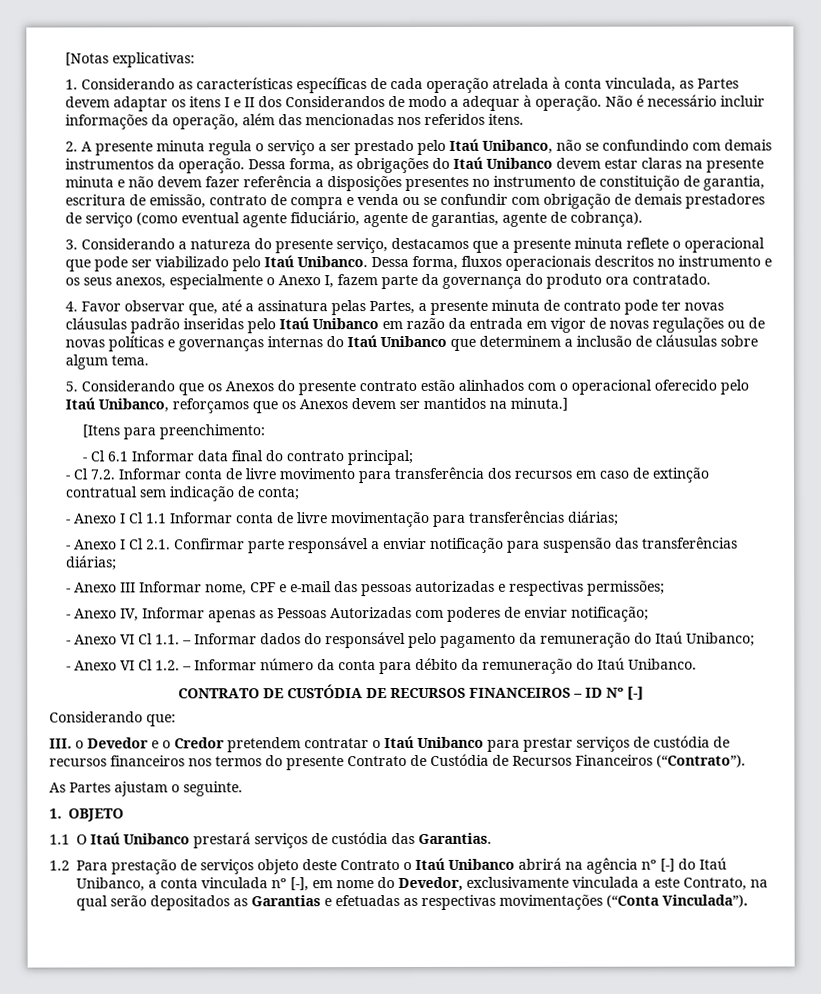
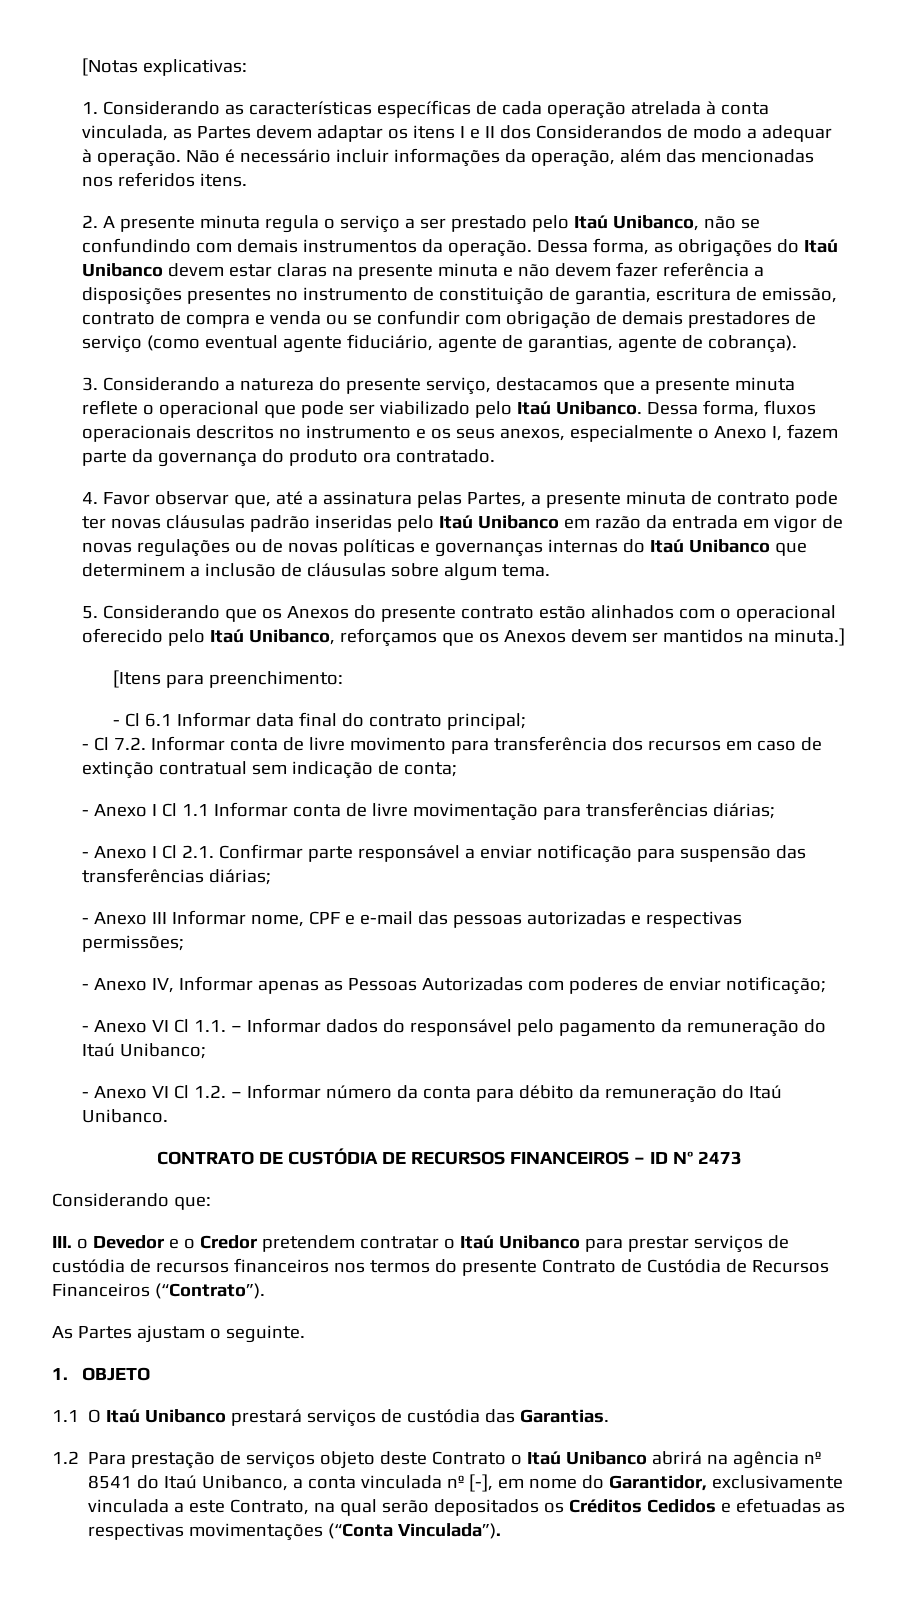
- CONTRATO DE CUSTÓDIA DE RECURSOS FINANCEIROS – ID Nº [-]
+ CONTRATO DE CUSTÓDIA DE RECURSOS FINANCEIROS – ID Nº 2473
- 1.2 Para prestação de serviços objeto deste Contrato o Itaú Unibanco abrirá na agência nº [-] do Itaú Unibanco, a conta vinculada nº [-], em nome do Devedor, exclusivamente vinculada a este Contrato, na qual serão depositados as Garantias e efetuadas as respectivas movimentações (“Conta Vinculada”).
+ 1.2 Para prestação de serviços objeto deste Contrato o Itaú Unibanco abrirá na agência nº 8541 do Itaú Unibanco, a conta vinculada nº [-], em nome do Garantidor, exclusivamente vinculada a este Contrato, na qual serão depositados os Créditos Cedidos e efetuadas as respectivas movimentações (“Conta Vinculada”).

